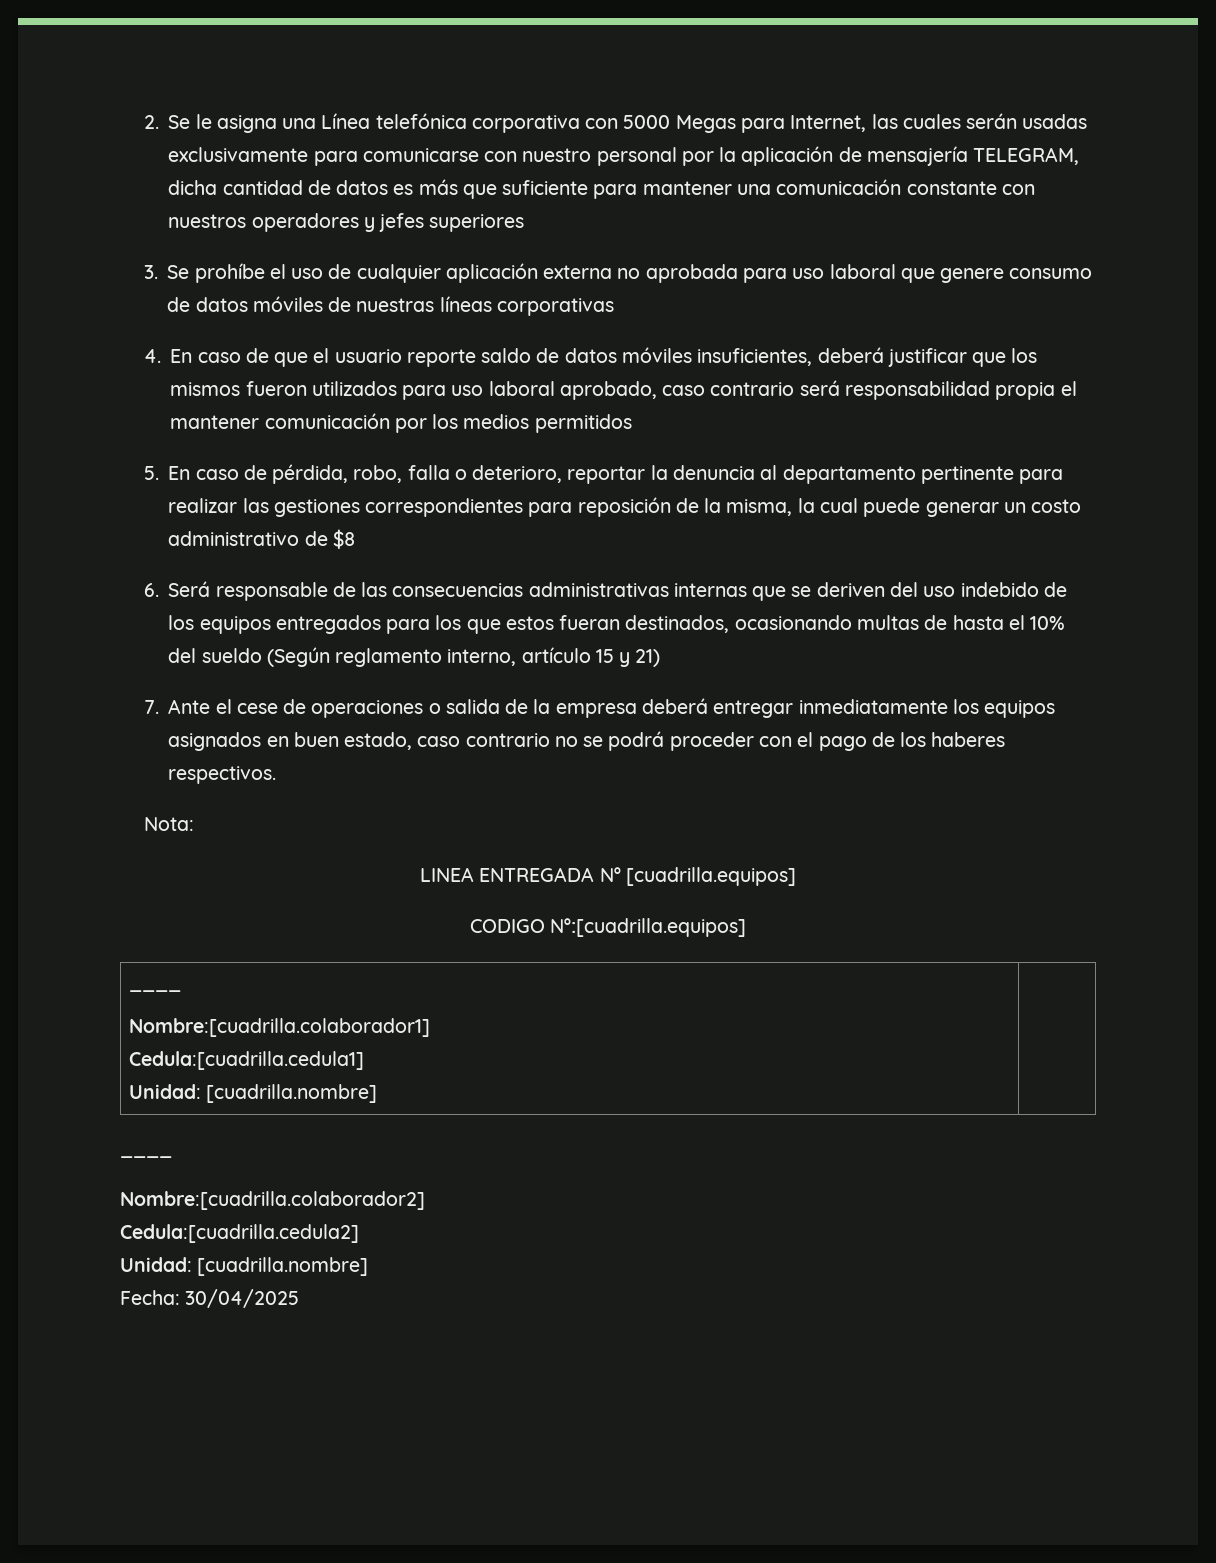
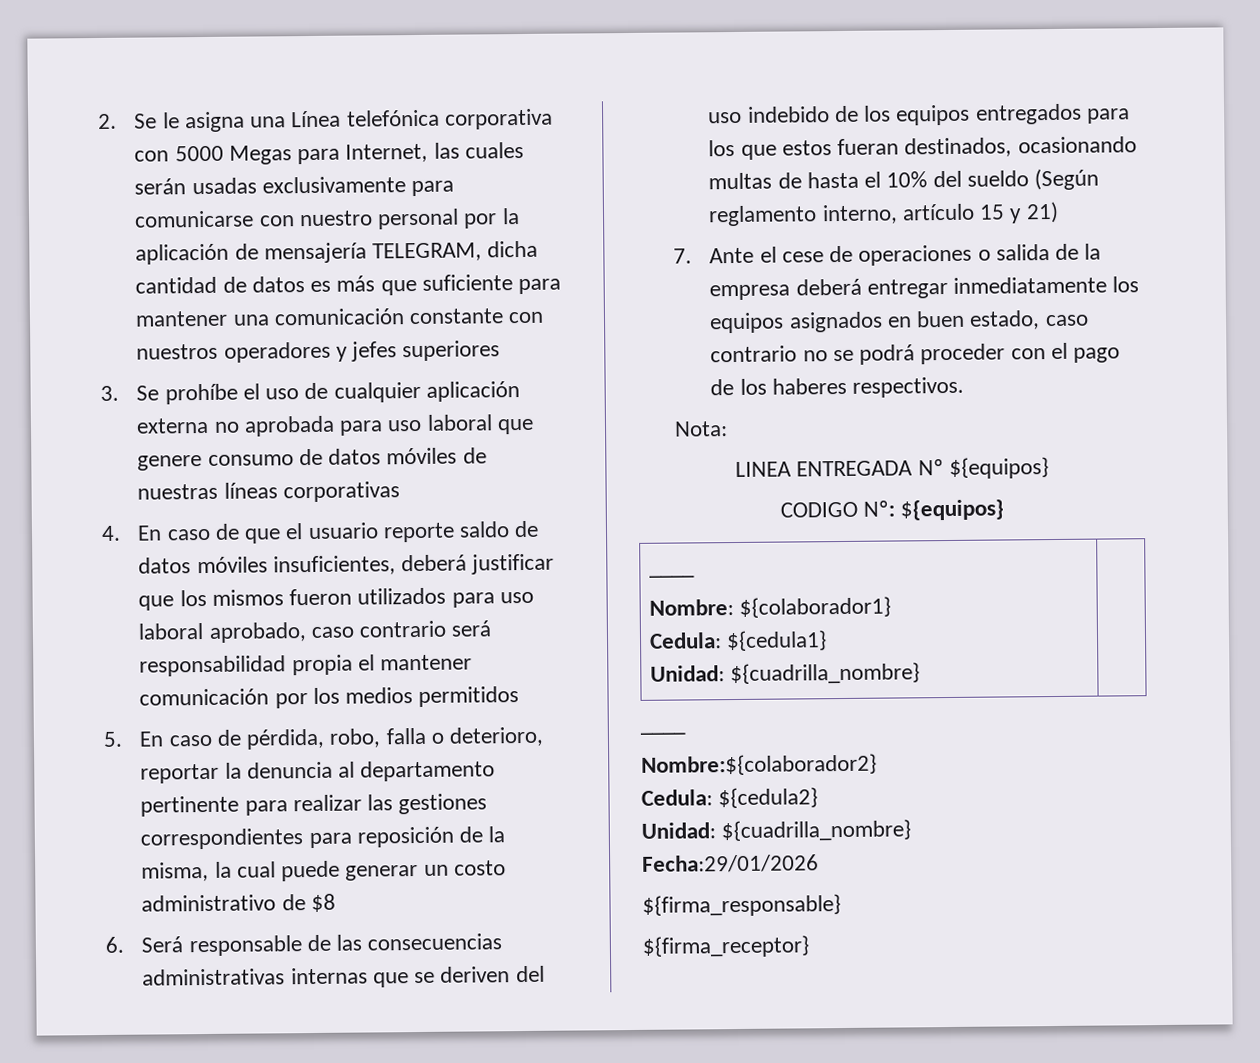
- LINEA ENTREGADA Nº [cuadrilla.equipos]
+ LINEA ENTREGADA Nº ${equipos}
- CODIGO Nº:[cuadrilla.equipos]
+ CODIGO Nº: ${equipos}
  ____
- Nombre:[cuadrilla.colaborador1]
- Cedula:[cuadrilla.cedula1]
- Unidad: [cuadrilla.nombre] |
+ Nombre: ${colaborador1}
+ Cedula: ${cedula1}
+ Unidad: ${cuadrilla_nombre} |
  ____
- Nombre:[cuadrilla.colaborador2]
- Cedula:[cuadrilla.cedula2]
- Unidad: [cuadrilla.nombre]
- Fecha: 30/04/2025
+ Nombre:${colaborador2}
+ Cedula: ${cedula2}
+ Unidad: ${cuadrilla_nombre}
+ Fecha:29/01/2026
+ ${firma_responsable}
+ ${firma_receptor}

